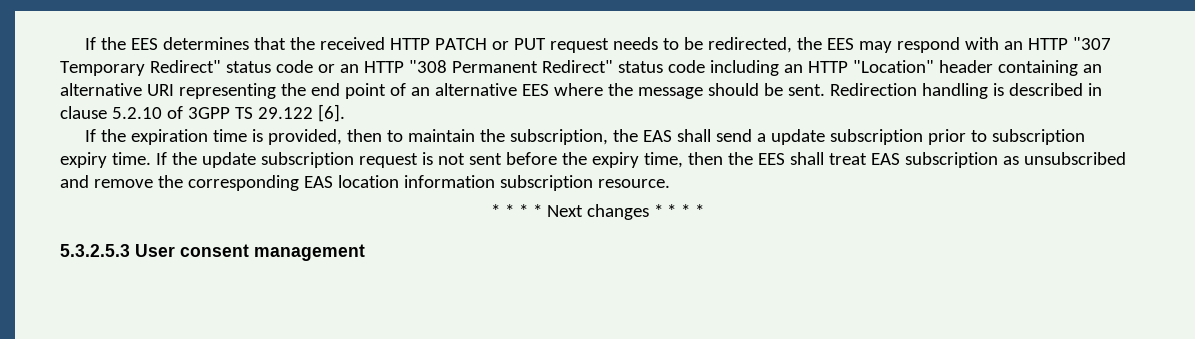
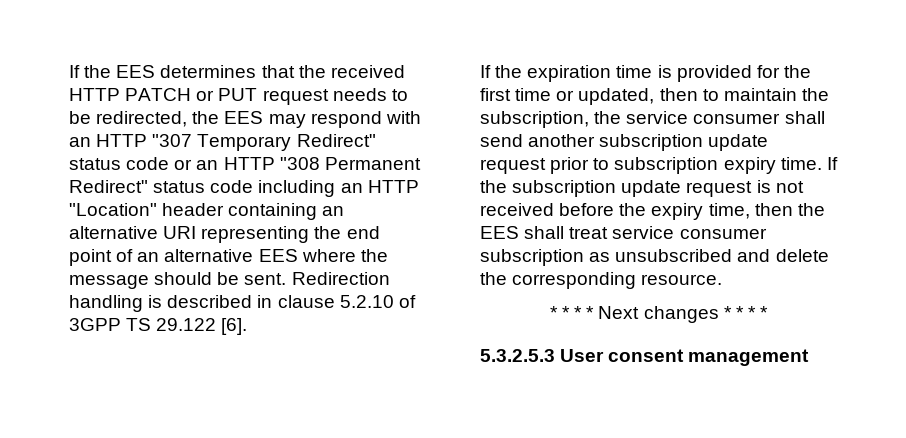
- If the expiration time is provided, then to maintain the subscription, the EAS shall send a update subscription prior to subscription expiry time.
+ If the expiration time is provided for the first time or updated, then to maintain the subscription, the service consumer shall send another subscription update request prior to subscription expiry time.
- If the update subscription request is not sent before the expiry time, then the EES shall treat EAS subscription as unsubscribed and remove the corresponding EAS location information subscription resource.
+ If the subscription update request is not received before the expiry time, then the EES shall treat service consumer subscription as unsubscribed and delete the corresponding resource.

